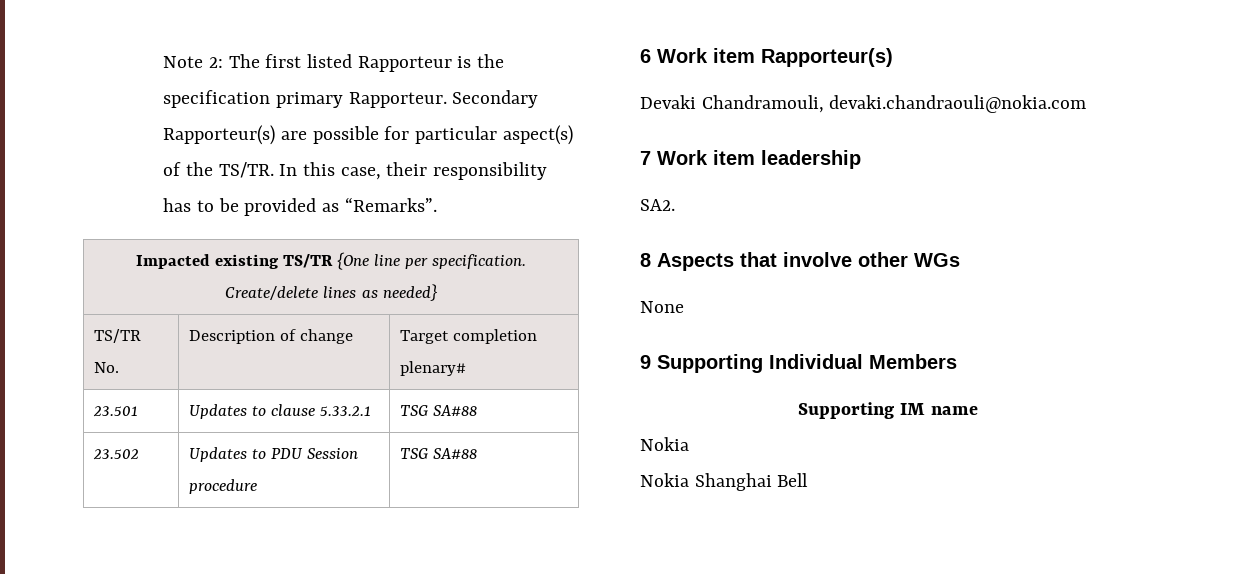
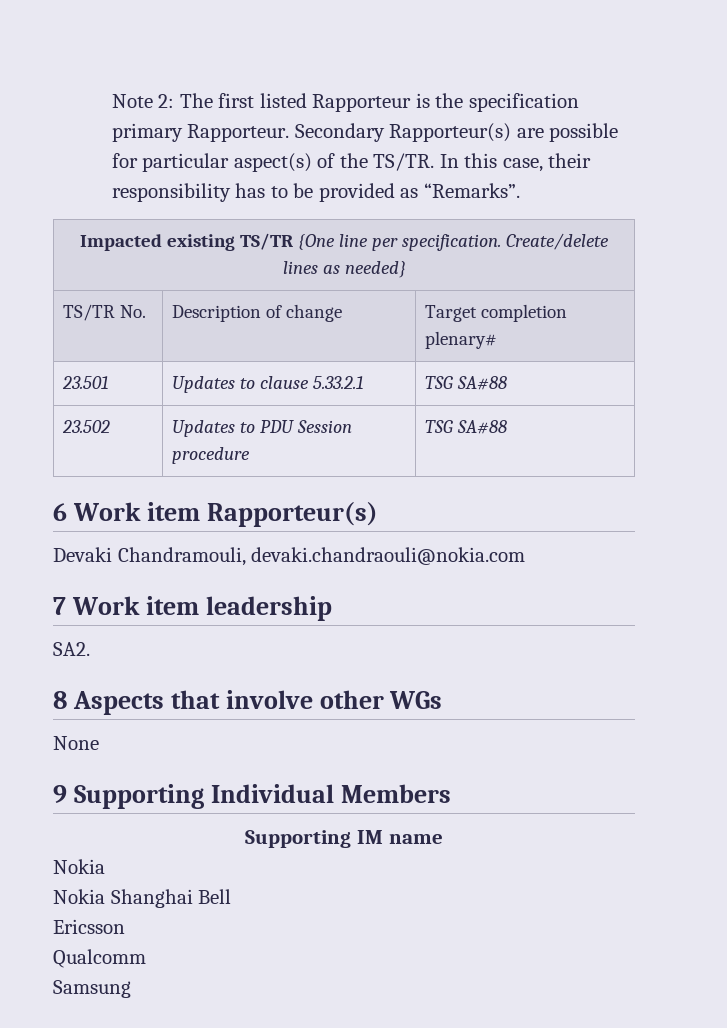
+ Ericsson
+ Qualcomm
+ Samsung

